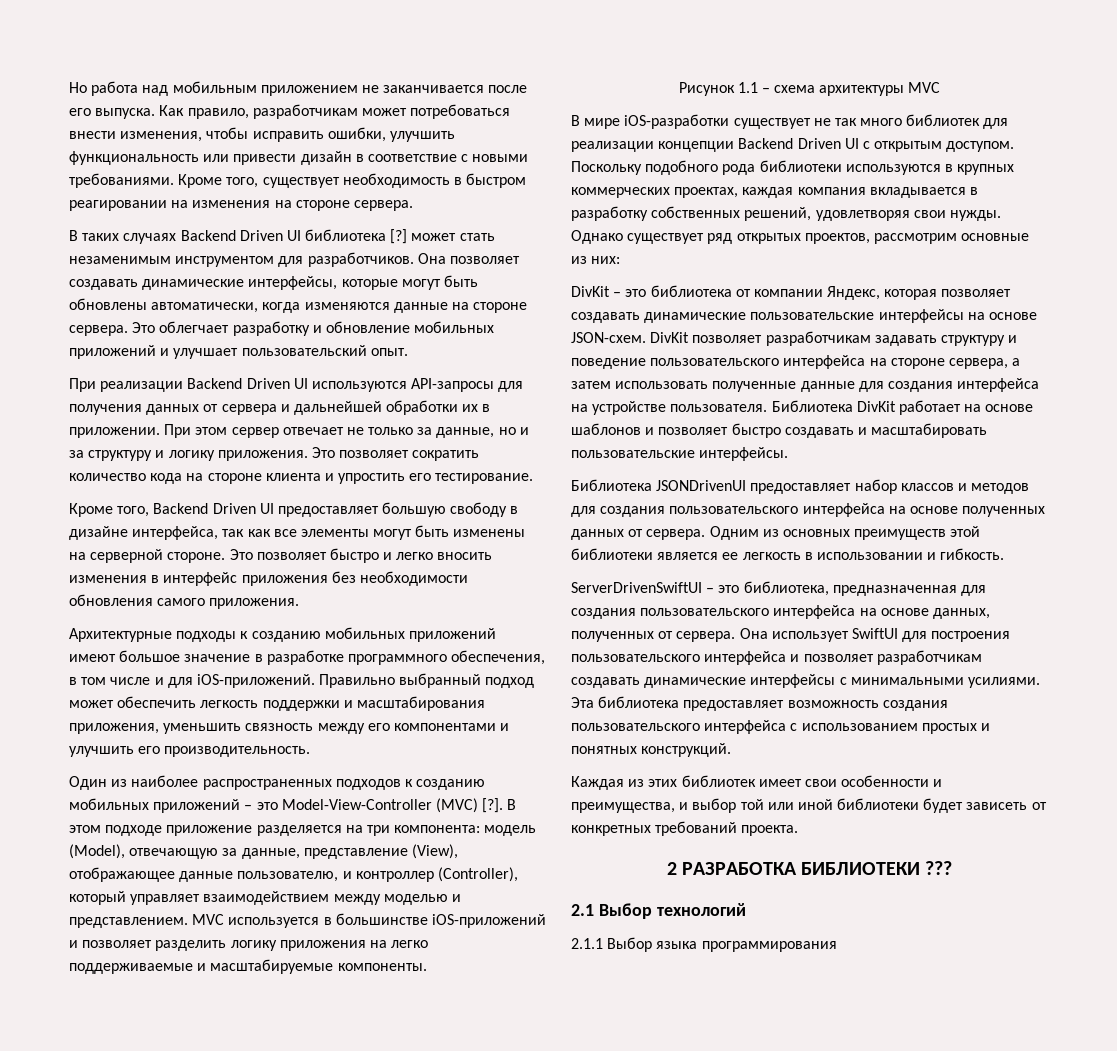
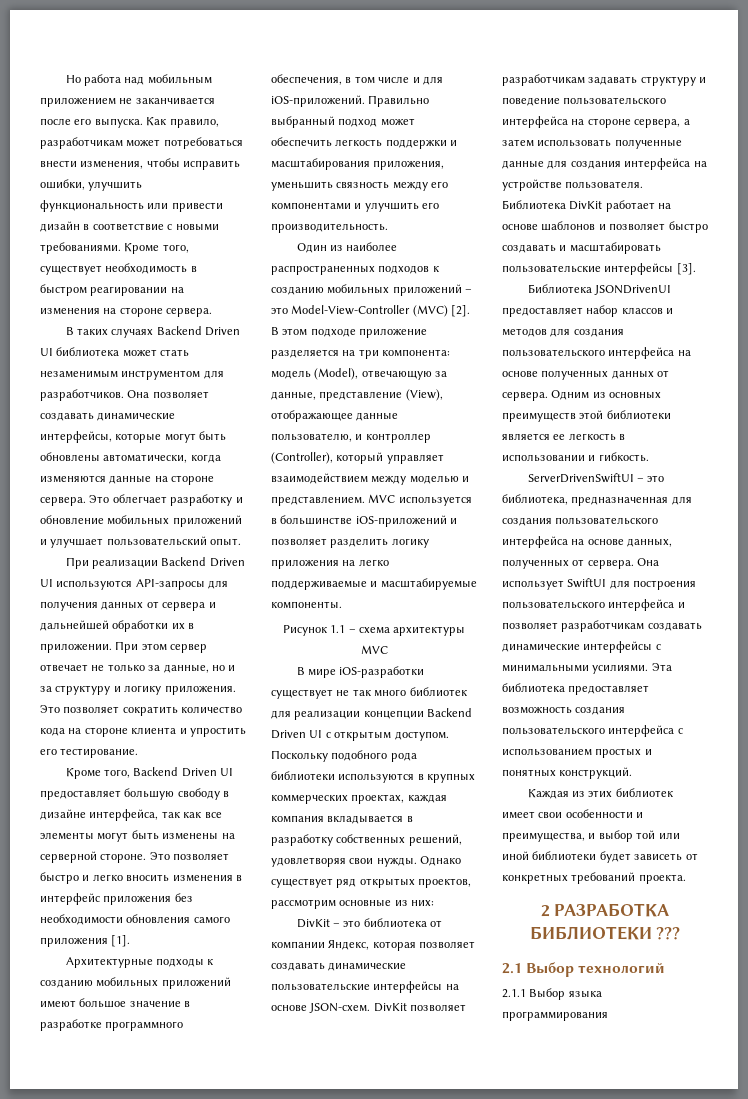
- В таких случаях Backend Driven UI библиотека [?] может стать незаменимым инструментом для разработчиков.
+ В таких случаях Backend Driven UI библиотека может стать незаменимым инструментом для разработчиков.
- Это позволяет быстро и легко вносить изменения в интерфейс приложения без необходимости обновления самого приложения.
+ Это позволяет быстро и легко вносить изменения в интерфейс приложения без необходимости обновления самого приложения [1].
- Один из наиболее распространенных подходов к созданию мобильных приложений – это Model-View-Controller (MVC) [?].
+ Один из наиболее распространенных подходов к созданию мобильных приложений – это Model-View-Controller (MVC) [2].
- Библиотека DivKit работает на основе шаблонов и позволяет быстро создавать и масштабировать пользовательские интерфейсы.
+ Библиотека DivKit работает на основе шаблонов и позволяет быстро создавать и масштабировать пользовательские интерфейсы [3].

